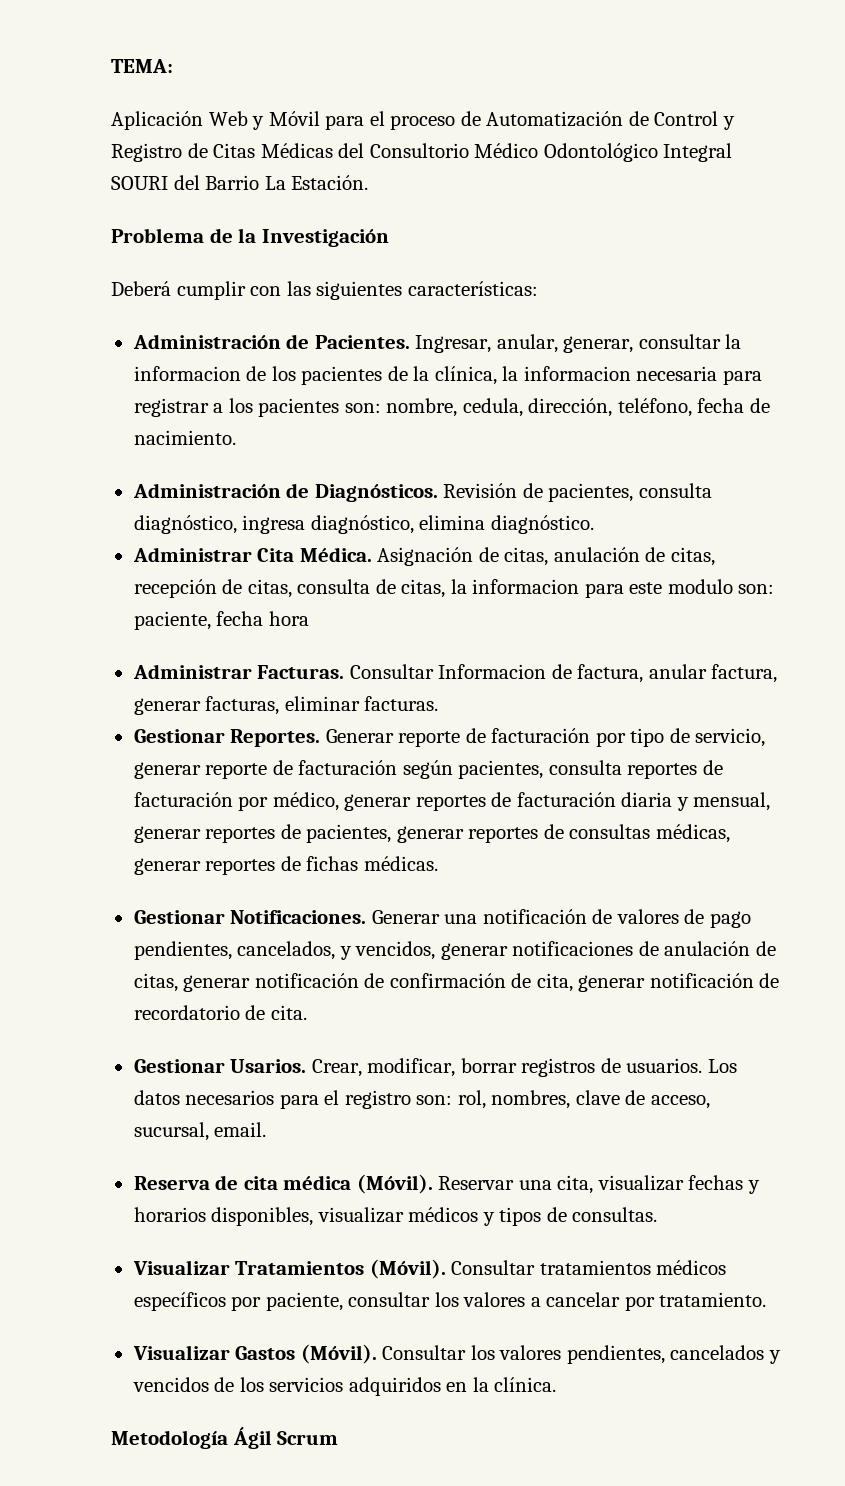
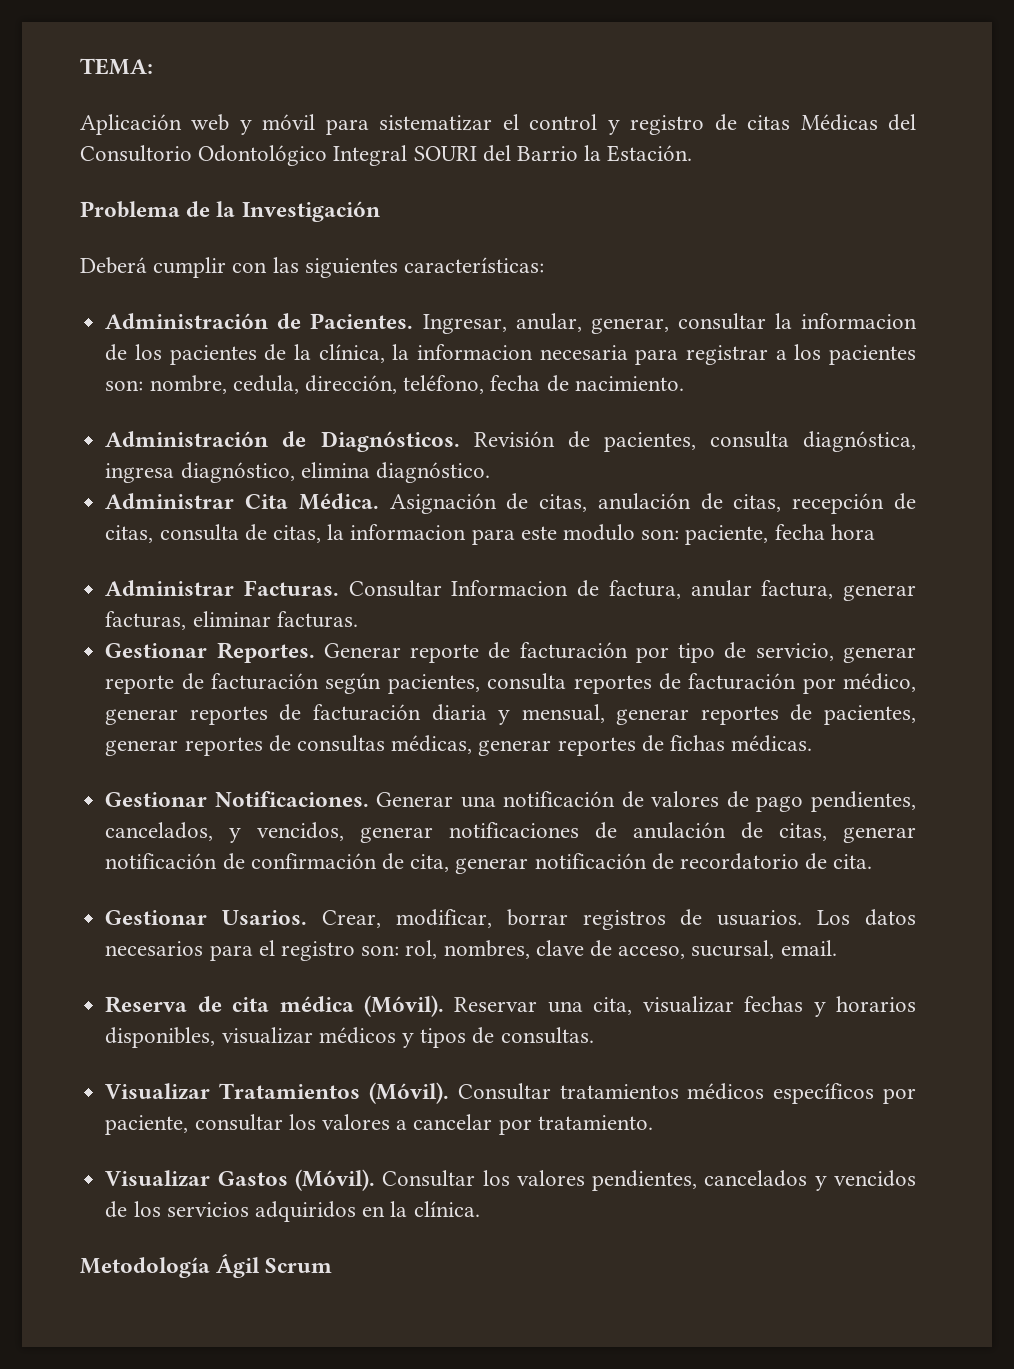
- Aplicación Web y Móvil para el proceso de Automatización de Control y Registro de Citas Médicas del Consultorio Médico Odontológico Integral SOURI del Barrio La Estación.
+ Aplicación web y móvil para sistematizar el control y registro de citas Médicas del Consultorio Odontológico Integral SOURI del Barrio la Estación.
- Revisión de pacientes, consulta diagnóstico, ingresa diagnóstico, elimina diagnóstico.
+ Revisión de pacientes, consulta diagnóstica, ingresa diagnóstico, elimina diagnóstico.

